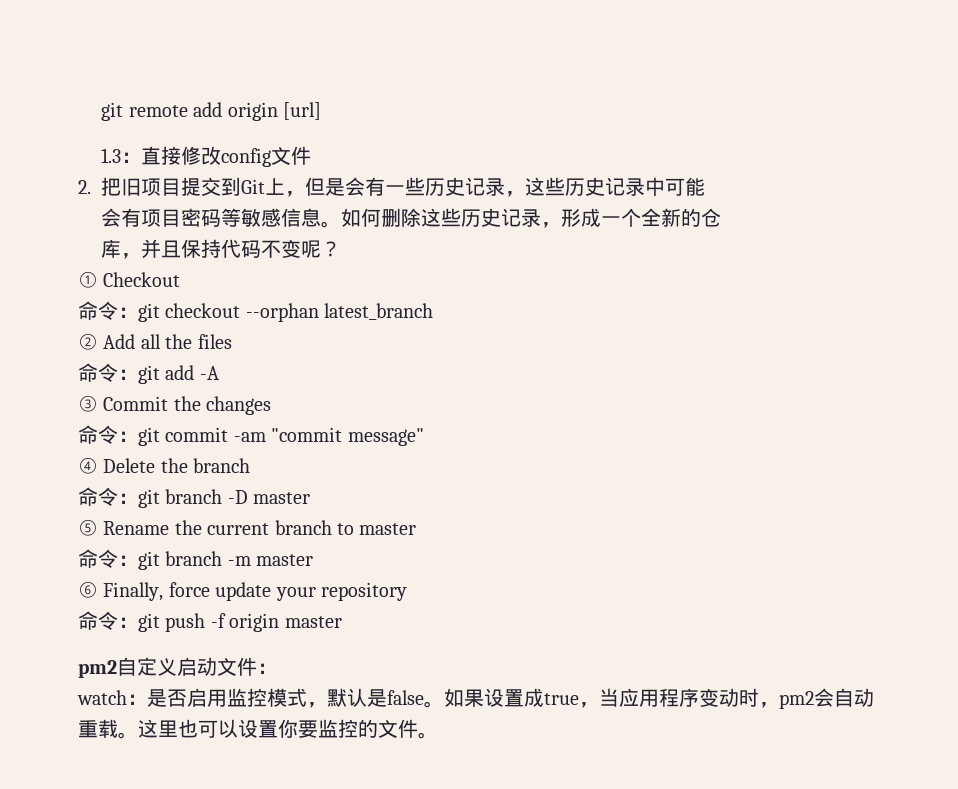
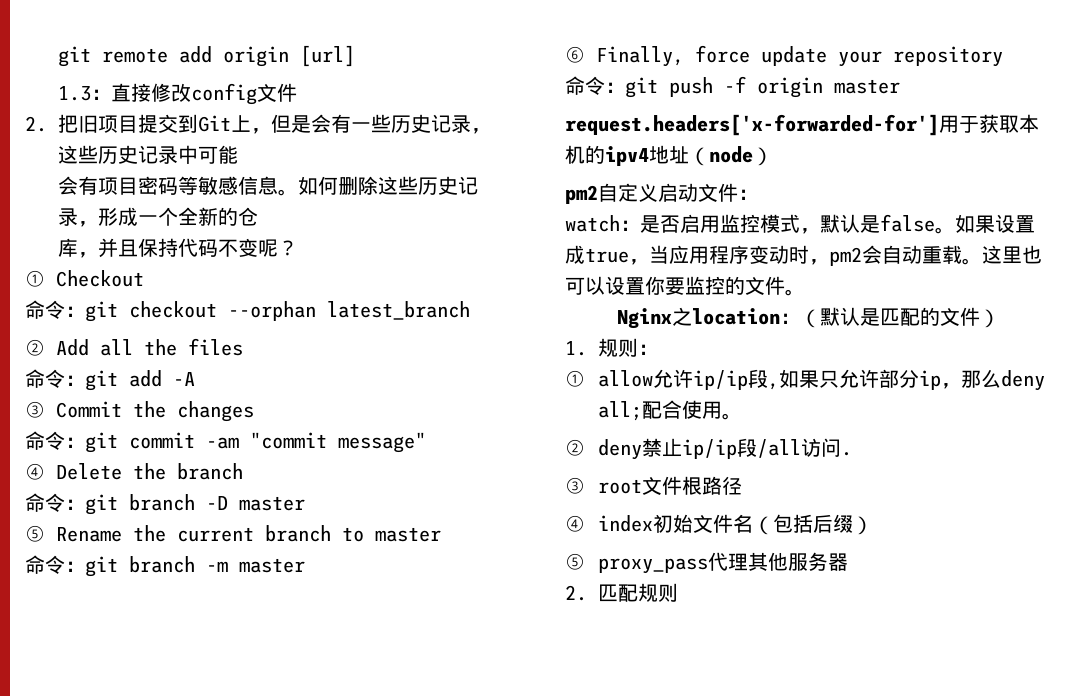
+ request.headers['x-forwarded-for']用于获取本机的ipv4地址（node）
+ Nginx之location：（默认是匹配的文件）
+ 1.规则：
+ ① allow允许ip/ip段,如果只允许部分ip，那么deny all;配合使用。
+ ② deny禁止ip/ip段/all访问.
+ ③ root文件根路径
+ ④ index初始文件名（包括后缀）
+ ⑤ proxy_pass代理其他服务器
+ 2.匹配规则

